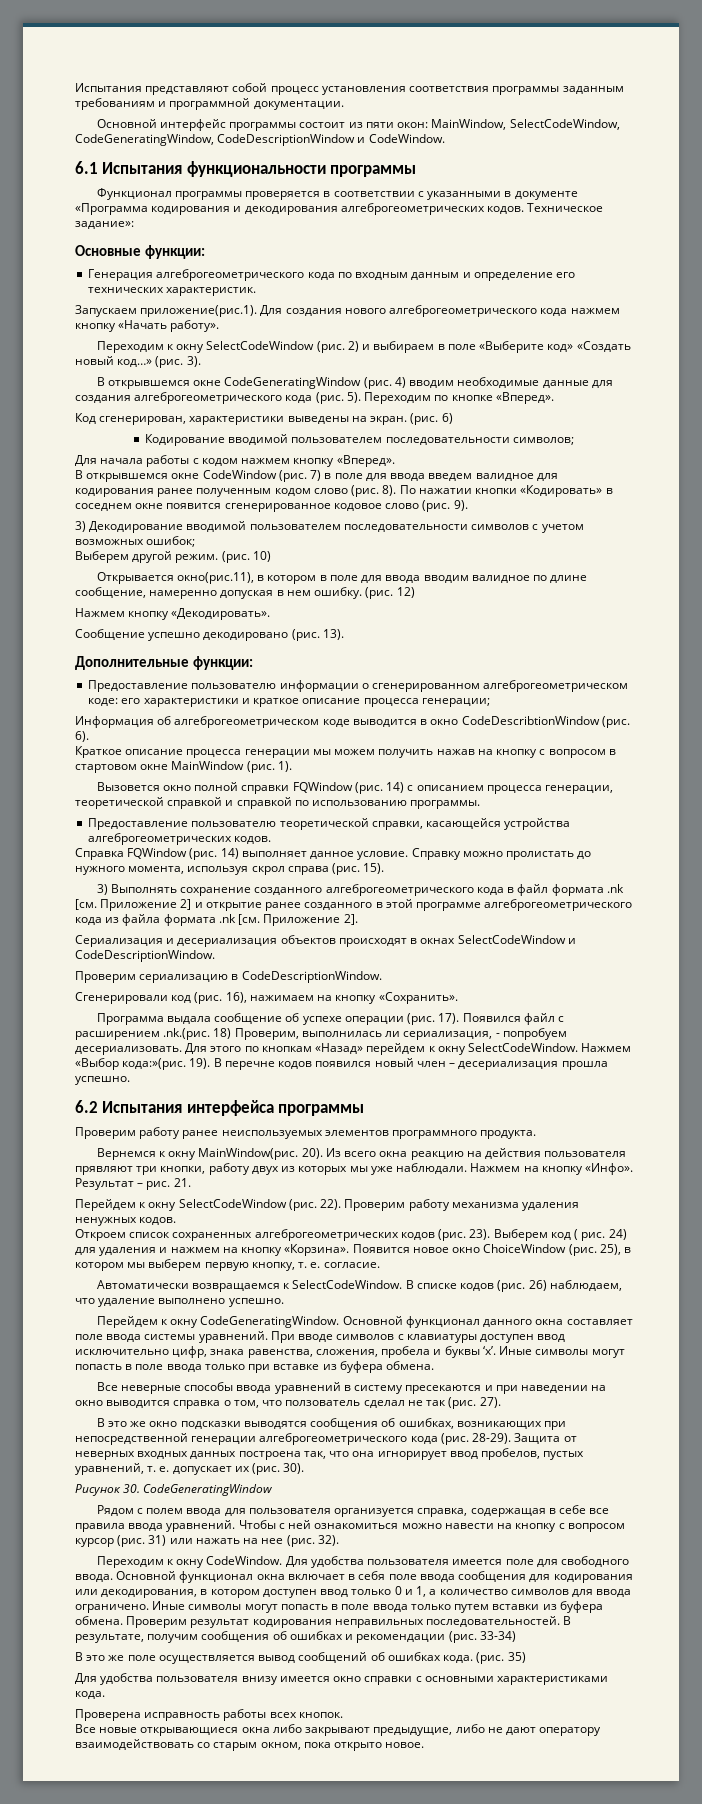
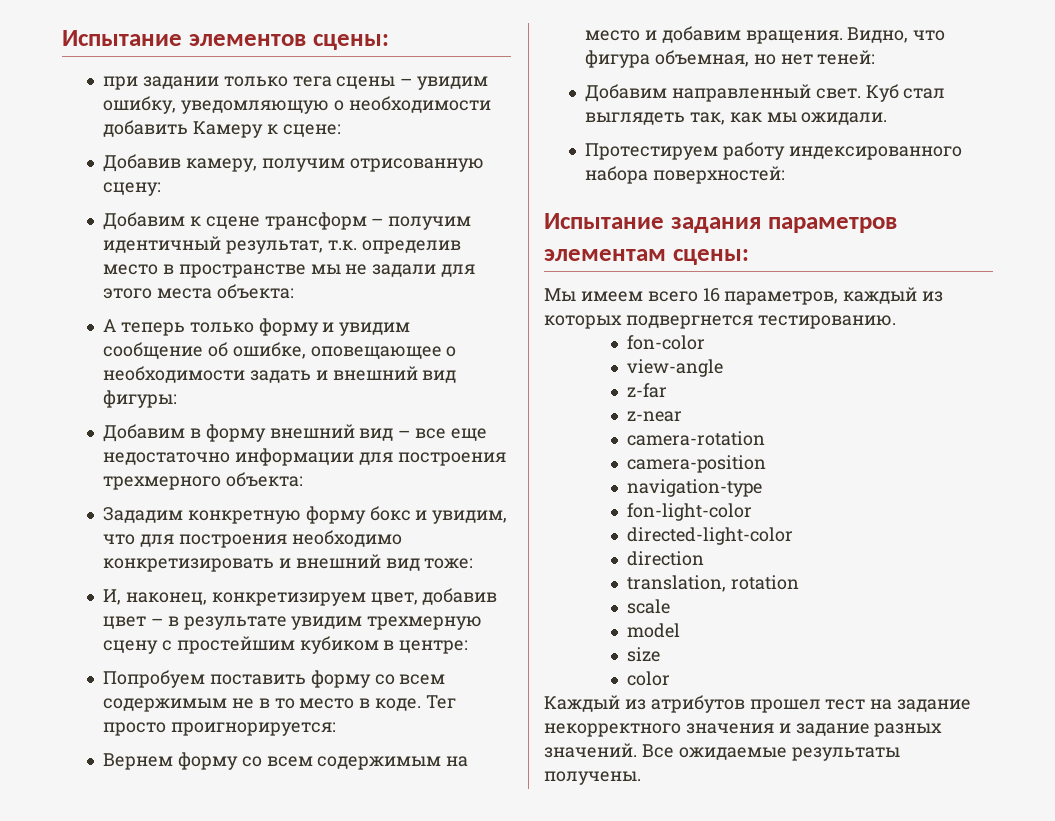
- Испытания представляют собой процесс установления соответствия программы заданным требованиям и программной документации.
- Основной интерфейс программы состоит из пяти окон: MainWindow, SelectCodeWindow, CodeGeneratingWindow, CodeDescriptionWindow и CodeWindow.
- 6.1 Испытания функциональности программы
- Функционал программы проверяется в соответствии с указанными в документе «Программа кодирования и декодирования алгеброгеометрических кодов. Техническое задание»:
- Основные функции:
- Генерация алгеброгеометрического кода по входным данным и определение его технических характеристик.
- Запускаем приложение(рис.1). Для создания нового алгеброгеометрического кода нажмем кнопку «Начать работу».
- Переходим к окну SelectCodeWindow (рис. 2) и выбираем в поле «Выберите код» «Создать новый код…» (рис. 3).
- В открывшемся окне CodeGeneratingWindow (рис. 4) вводим необходимые данные для создания алгеброгеометрического кода (рис. 5). Переходим по кнопке «Вперед».
- Код сгенерирован, характеристики выведены на экран. (рис. 6)
- Кодирование вводимой пользователем последовательности символов;
- Для начала работы с кодом нажмем кнопку «Вперед».
- В открывшемся окне СodeWindow (рис. 7) в поле для ввода введем валидное для кодирования ранее полученным кодом слово (рис. 8). По нажатии кнопки «Кодировать» в соседнем окне появится сгенерированное кодовое слово (рис. 9).
- 3) Декодирование вводимой пользователем последовательности символов с учетом возможных ошибок;
- Выберем другой режим. (рис. 10)
- Открывается окно(рис.11), в котором в поле для ввода вводим валидное по длине сообщение, намеренно допуская в нем ошибку. (рис. 12)
- Нажмем кнопку «Декодировать».
- Сообщение успешно декодировано (рис. 13).
- Дополнительные функции:
- Предоставление пользователю информации о сгенерированном алгеброгеометрическом коде: его характеристики и краткое описание процесса генерации;
- Информация об алгеброгеометрическом коде выводится в окно CodeDescribtionWindow (рис. 6).
- Краткое описание процесса генерации мы можем получить нажав на кнопку с вопросом в стартовом окне MainWindow (рис. 1).
- Вызовется окно полной справки FQWindow (рис. 14) с описанием процесса генерации, теоретической справкой и справкой по использованию программы.
- Предоставление пользователю теоретической справки, касающейся устройства алгеброгеометрических кодов.
- Справка FQWindow (рис. 14) выполняет данное условие. Справку можно пролистать до нужного момента, используя скрол справа (рис. 15).
- 3) Выполнять сохранение созданного алгеброгеометрического кода в файл формата .nk [см. Приложение 2] и открытие ранее созданного в этой программе алгеброгеометрического кода из файла формата .nk [см. Приложение 2].
- Сериализация и десериализация объектов происходят в окнах SelectCodeWindow и CodeDescriptionWindow.
- Проверим сериализацию в CodeDescriptionWindow.
- Сгенерировали код (рис. 16), нажимаем на кнопку «Сохранить».
- Программа выдала сообщение об успехе операции (рис. 17). Появился файл с расширением .nk.(рис. 18) Проверим, выполнилась ли сериализация, - попробуем десериализовать. Для этого по кнопкам «Назад» перейдем к окну SelectCodeWindow. Нажмем «Выбор кода:»(рис. 19). В перечне кодов появился новый член – десериализация прошла успешно.
- 6.2 Испытания интерфейса программы
- Проверим работу ранее неиспользуемых элементов программного продукта.
- Вернемся к окну MainWindow(рис. 20). Из всего окна реакцию на действия пользователя прявляют три кнопки, работу двух из которых мы уже наблюдали. Нажмем на кнопку «Инфо». Результат – рис. 21.
- Перейдем к окну SelectCodeWindow (рис. 22). Проверим работу механизма удаления ненужных кодов.
- Откроем список сохраненных алгеброгеометрических кодов (рис. 23). Выберем код ( рис. 24) для удаления и нажмем на кнопку «Корзина». Появится новое окно ChoiceWindow (рис. 25), в котором мы выберем первую кнопку, т. е. согласие.
- Автоматически возвращаемся к SelectCodeWindow. В списке кодов (рис. 26) наблюдаем, что удаление выполнено успешно.
- Перейдем к окну CodeGeneratingWindow. Основной функционал данного окна составляет поле ввода системы уравнений. При вводе символов с клавиатуры доступен ввод исключительно цифр, знака равенства, сложения, пробела и буквы ‘х’. Иные символы могут попасть в поле ввода только при вставке из буфера обмена.
- Все неверные способы ввода уравнений в систему пресекаются и при наведении на окно выводится справка о том, что ползователь сделал не так (рис. 27).
- В это же окно подсказки выводятся сообщения об ошибках, возникающих при непосредственной генерации алгеброгеометрического кода (рис. 28-29). Защита от неверных входных данных построена так, что она игнорирует ввод пробелов, пустых уравнений, т. е. допускает их (рис. 30).
- Рисунок 30. CodeGeneratingWindow
- Рядом с полем ввода для пользователя организуется справка, содержащая в себе все правила ввода уравнений. Чтобы с ней ознакомиться можно навести на кнопку с вопросом курсор (рис. 31) или нажать на нее (рис. 32).
- Переходим к окну CodeWindow. Для удобства пользователя имеется поле для свободного ввода. Основной функционал окна включает в себя поле ввода сообщения для кодирования или декодирования, в котором доступен ввод только 0 и 1, а количество символов для ввода ограничено. Иные символы могут попасть в поле ввода только путем вставки из буфера обмена. Проверим результат кодирования неправильных последовательностей. В результате, получим сообщения об ошибках и рекомендации (рис. 33-34)
- В это же поле осуществляется вывод сообщений об ошибках кода. (рис. 35)
- Для удобства пользователя внизу имеется окно справки с основными характеристиками кода.
- Проверена исправность работы всех кнопок.
- Все новые открывающиеся окна либо закрывают предыдущие, либо не дают оператору взаимодействовать со старым окном, пока открыто новое.
+ Испытание элементов сцены:
+ при задании только тега сцены – увидим ошибку, уведомляющую о необходимости добавить Камеру к сцене:
+ Добавив камеру, получим отрисованную сцену:
+ Добавим к сцене трансформ – получим идентичный результат, т.к. определив место в пространстве мы не задали для этого места объекта:
+ А теперь только форму и увидим сообщение об ошибке, оповещающее о необходимости задать и внешний вид фигуры:
+ Добавим в форму внешний вид – все еще недостаточно информации для построения трехмерного объекта:
+ Зададим конкретную форму бокс и увидим, что для построения необходимо конкретизировать и внешний вид тоже:
+ И, наконец, конкретизируем цвет, добавив цвет – в результате увидим трехмерную сцену с простейшим кубиком в центре:
+ Попробуем поставить форму со всем содержимым не в то место в коде. Тег просто проигнорируется:
+ Вернем форму со всем содержимым на место и добавим вращения. Видно, что фигура объемная, но нет теней:
+ Добавим направленный свет. Куб стал выглядеть так, как мы ожидали.
+ Протестируем работу индексированного набора поверхностей:
+ Испытание задания параметров элементам сцены:
+ Мы имеем всего 16 параметров, каждый из которых подвергнется тестированию.
+ fon-color
+ view-angle
+ z-far
+ z-near
+ camera-rotation
+ camera-position
+ navigation-type
+ fon-light-color
+ directed-light-color
+ direction
+ translation, rotation
+ scale
+ model
+ size
+ color
+ Каждый из атрибутов прошел тест на задание некорректного значения и задание разных значений. Все ожидаемые результаты получены.

